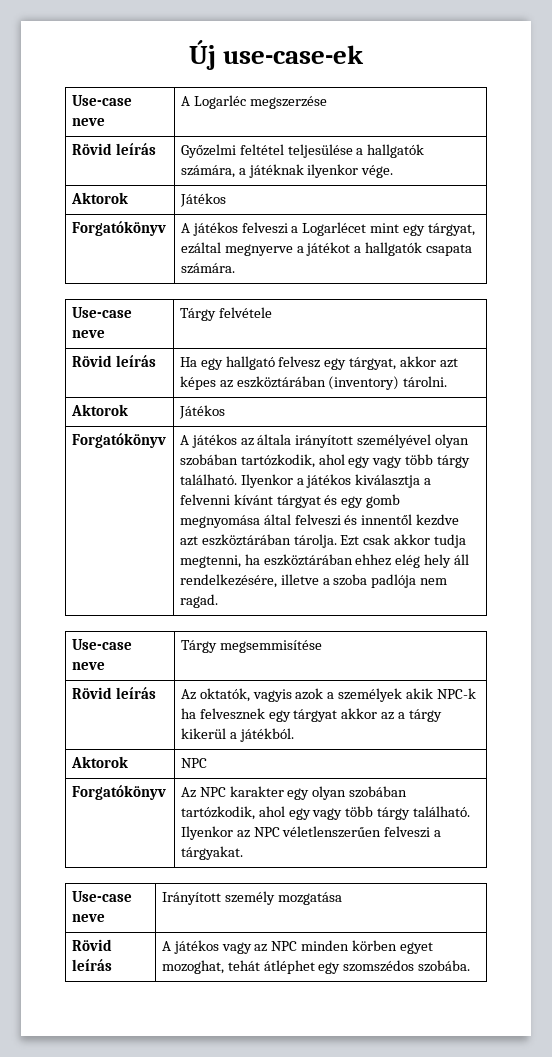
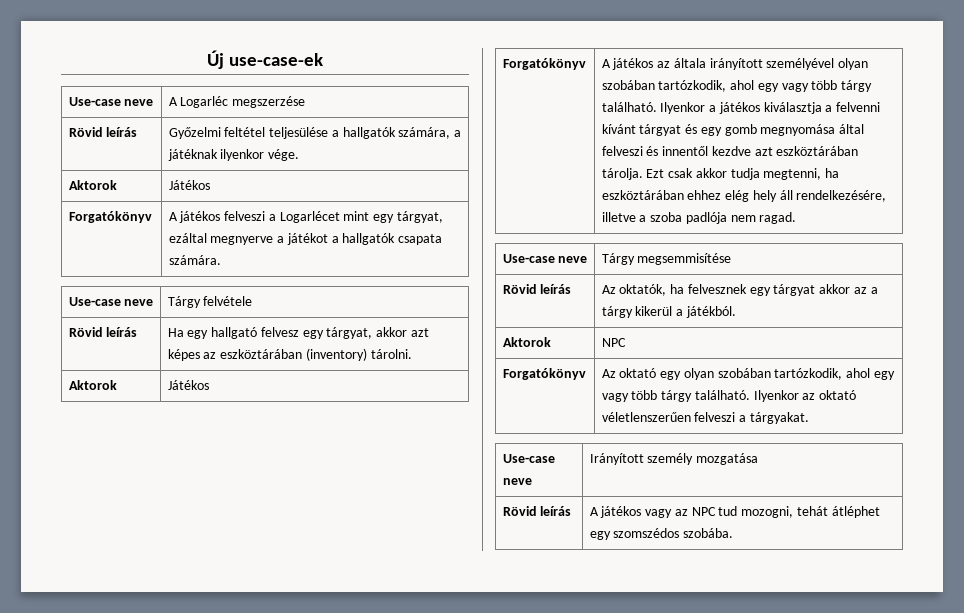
- Rövid leírás | Az oktatók, vagyis azok a személyek akik NPC-k ha felvesznek egy tárgyat akkor az a tárgy kikerül a játékból.
+ Rövid leírás | Az oktatók, ha felvesznek egy tárgyat akkor az a tárgy kikerül a játékból.
- Forgatókönyv | Az NPC karakter egy olyan szobában tartózkodik, ahol egy vagy több tárgy található. Ilyenkor az NPC véletlenszerűen felveszi a tárgyakat.
+ Forgatókönyv | Az oktató egy olyan szobában tartózkodik, ahol egy vagy több tárgy található. Ilyenkor az oktató véletlenszerűen felveszi a tárgyakat.
- Rövid leírás | A játékos vagy az NPC minden körben egyet mozoghat, tehát átléphet egy szomszédos szobába.
+ Rövid leírás | A játékos vagy az NPC tud mozogni, tehát átléphet egy szomszédos szobába.

